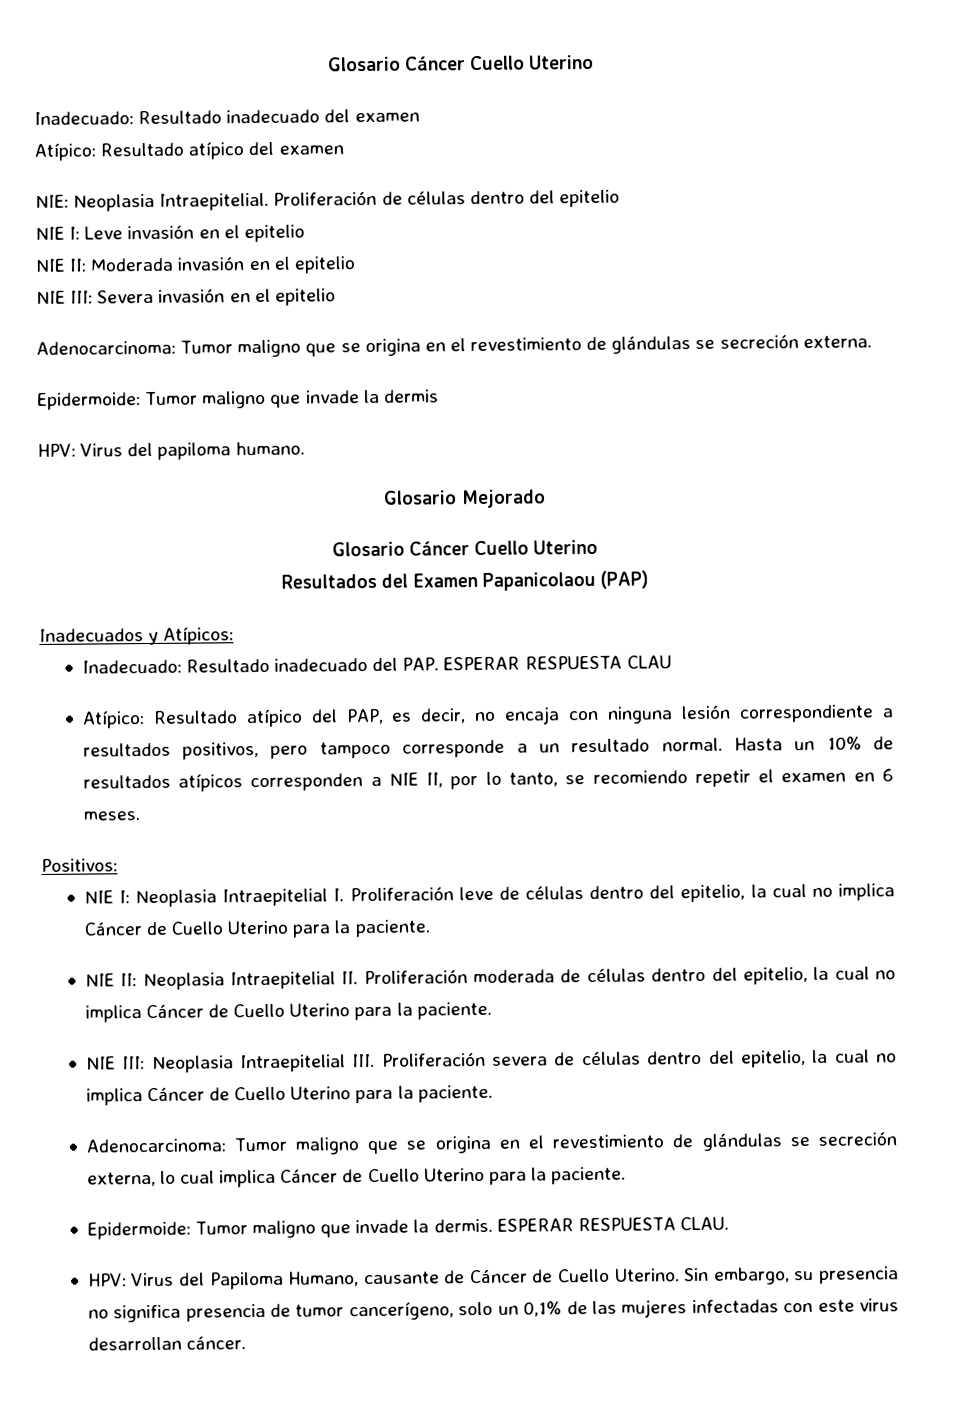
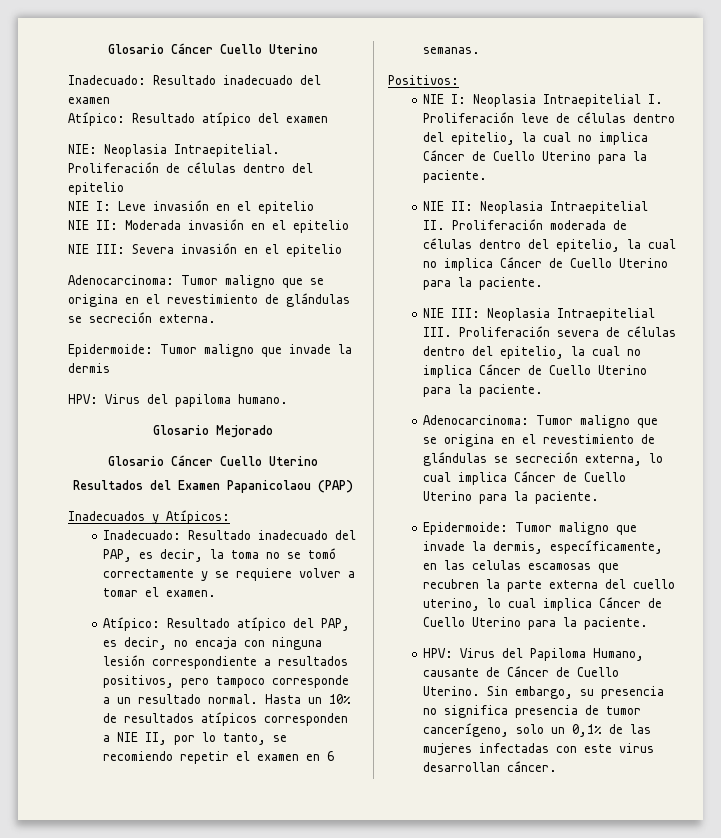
- Inadecuado: Resultado inadecuado del PAP. ESPERAR RESPUESTA CLAU
+ Inadecuado: Resultado inadecuado del PAP, es decir, la toma no se tomó correctamente y se requiere volver a tomar el examen.
- Hasta un 10% de resultados atípicos corresponden a NIE II, por lo tanto, se recomiendo repetir el examen en 6 meses.
+ Hasta un 10% de resultados atípicos corresponden a NIE II, por lo tanto, se recomiendo repetir el examen en 6 semanas.
- Epidermoide: Tumor maligno que invade la dermis. ESPERAR RESPUESTA CLAU.
+ Epidermoide: Tumor maligno que invade la dermis, específicamente, en las celulas escamosas que recubren la parte externa del cuello uterino, lo cual implica Cáncer de Cuello Uterino para la paciente.

